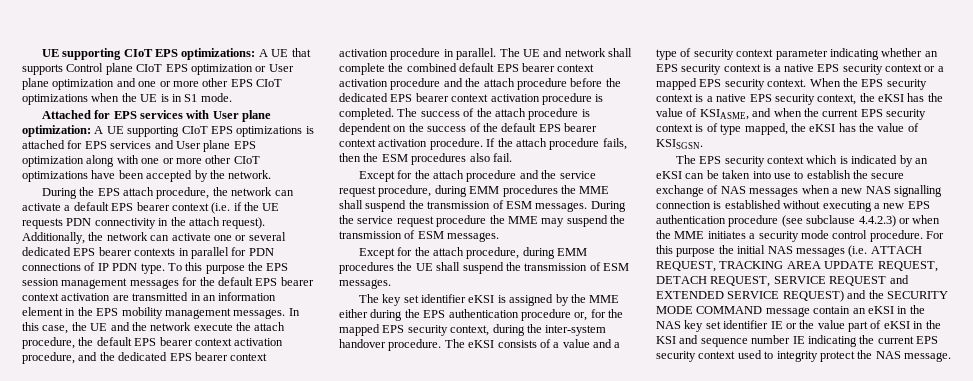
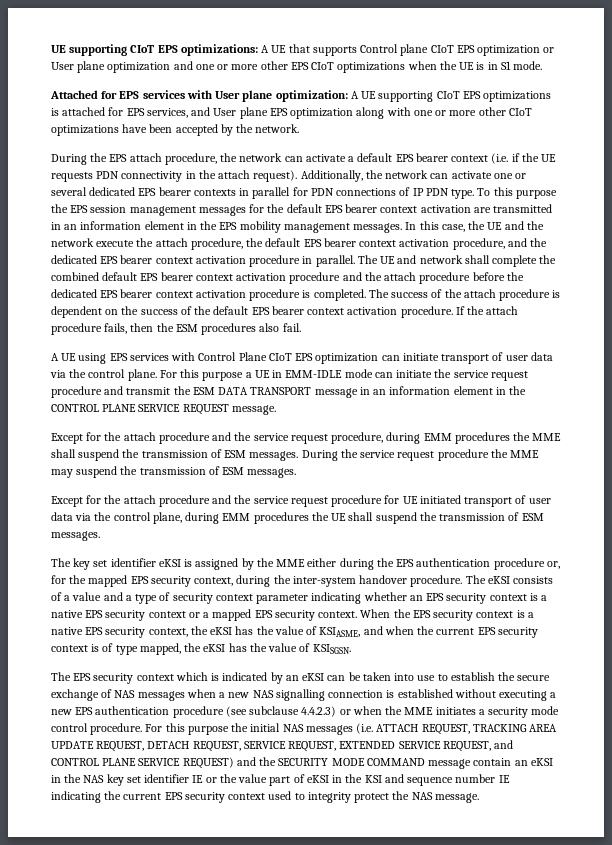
- Attached for EPS services with User plane optimization: A UE supporting CIoT EPS optimizations is attached for EPS services and User plane EPS optimization along with one or more other CIoT optimizations have been accepted by the network.
+ Attached for EPS services with User plane optimization: A UE supporting CIoT EPS optimizations is attached for EPS services, and User plane EPS optimization along with one or more other CIoT optimizations have been accepted by the network.
+ A UE using EPS services with Control Plane CIoT EPS optimization can initiate transport of user data via the control plane. For this purpose a UE in EMM-IDLE mode can initiate the service request procedure and transmit the ESM DATA TRANSPORT message in an information element in the CONTROL PLANE SERVICE REQUEST message.
- Except for the attach procedure, during EMM procedures the UE shall suspend the transmission of ESM messages.
+ Except for the attach procedure and the service request procedure for UE initiated transport of user data via the control plane, during EMM procedures the UE shall suspend the transmission of ESM messages.
- For this purpose the initial NAS messages (i.e. ATTACH REQUEST, TRACKING AREA UPDATE REQUEST, DETACH REQUEST, SERVICE REQUEST and EXTENDED SERVICE REQUEST) and the SECURITY MODE COMMAND message contain an eKSI in the NAS key set identifier IE or the value part of eKSI in the KSI and sequence number IE indicating the current EPS security context used to integrity protect the NAS message.
+ For this purpose the initial NAS messages (i.e. ATTACH REQUEST, TRACKING AREA UPDATE REQUEST, DETACH REQUEST, SERVICE REQUEST, EXTENDED SERVICE REQUEST, and CONTROL PLANE SERVICE REQUEST) and the SECURITY MODE COMMAND message contain an eKSI in the NAS key set identifier IE or the value part of eKSI in the KSI and sequence number IE indicating the current EPS security context used to integrity protect the NAS message.

